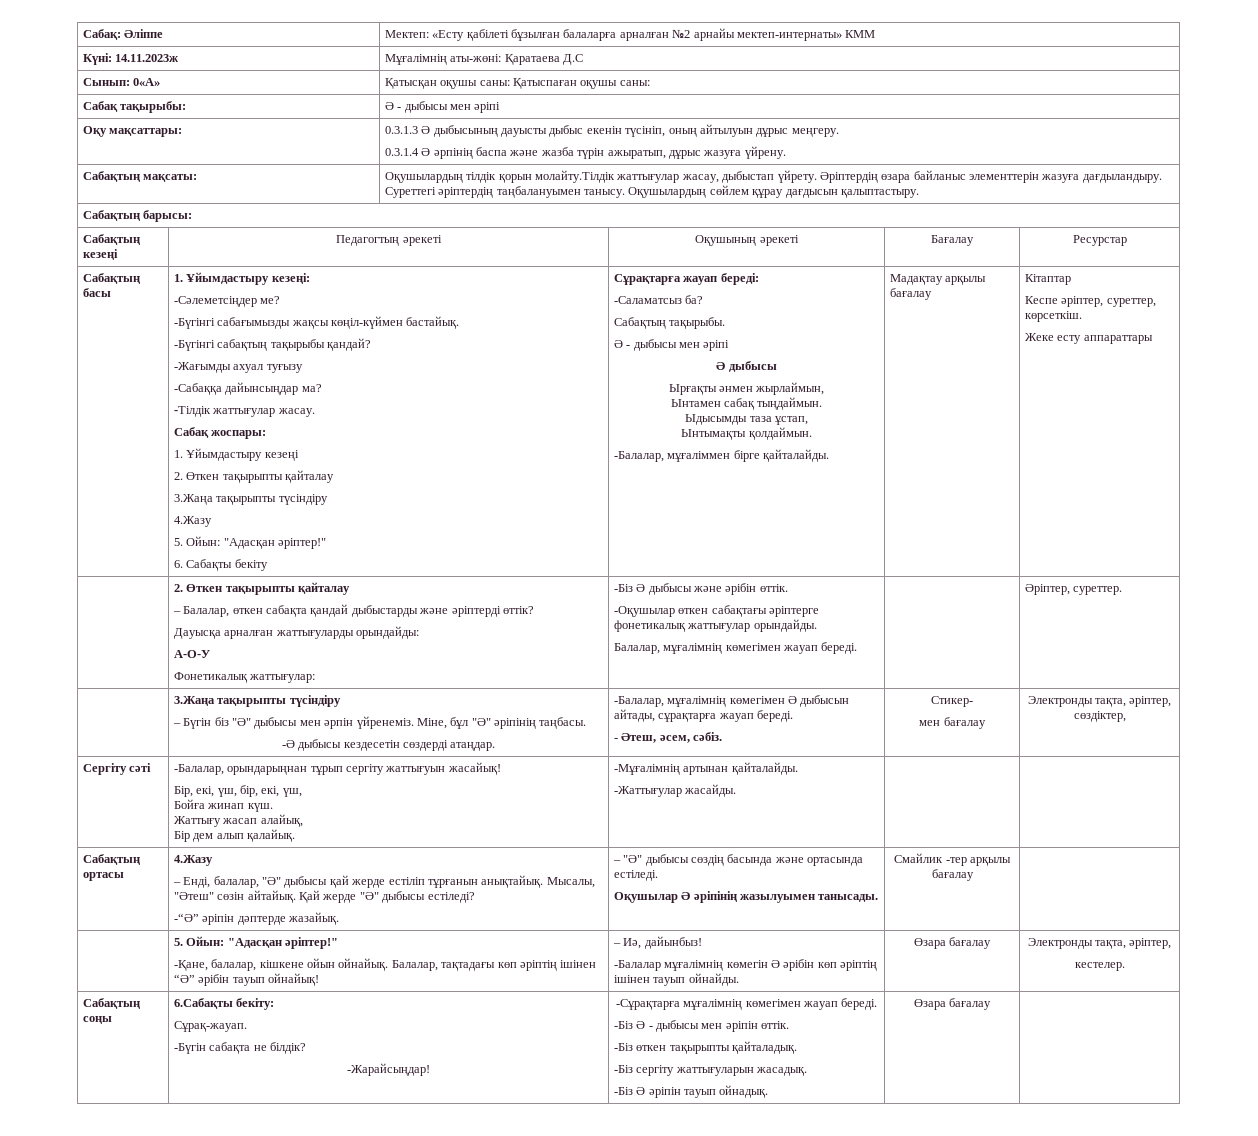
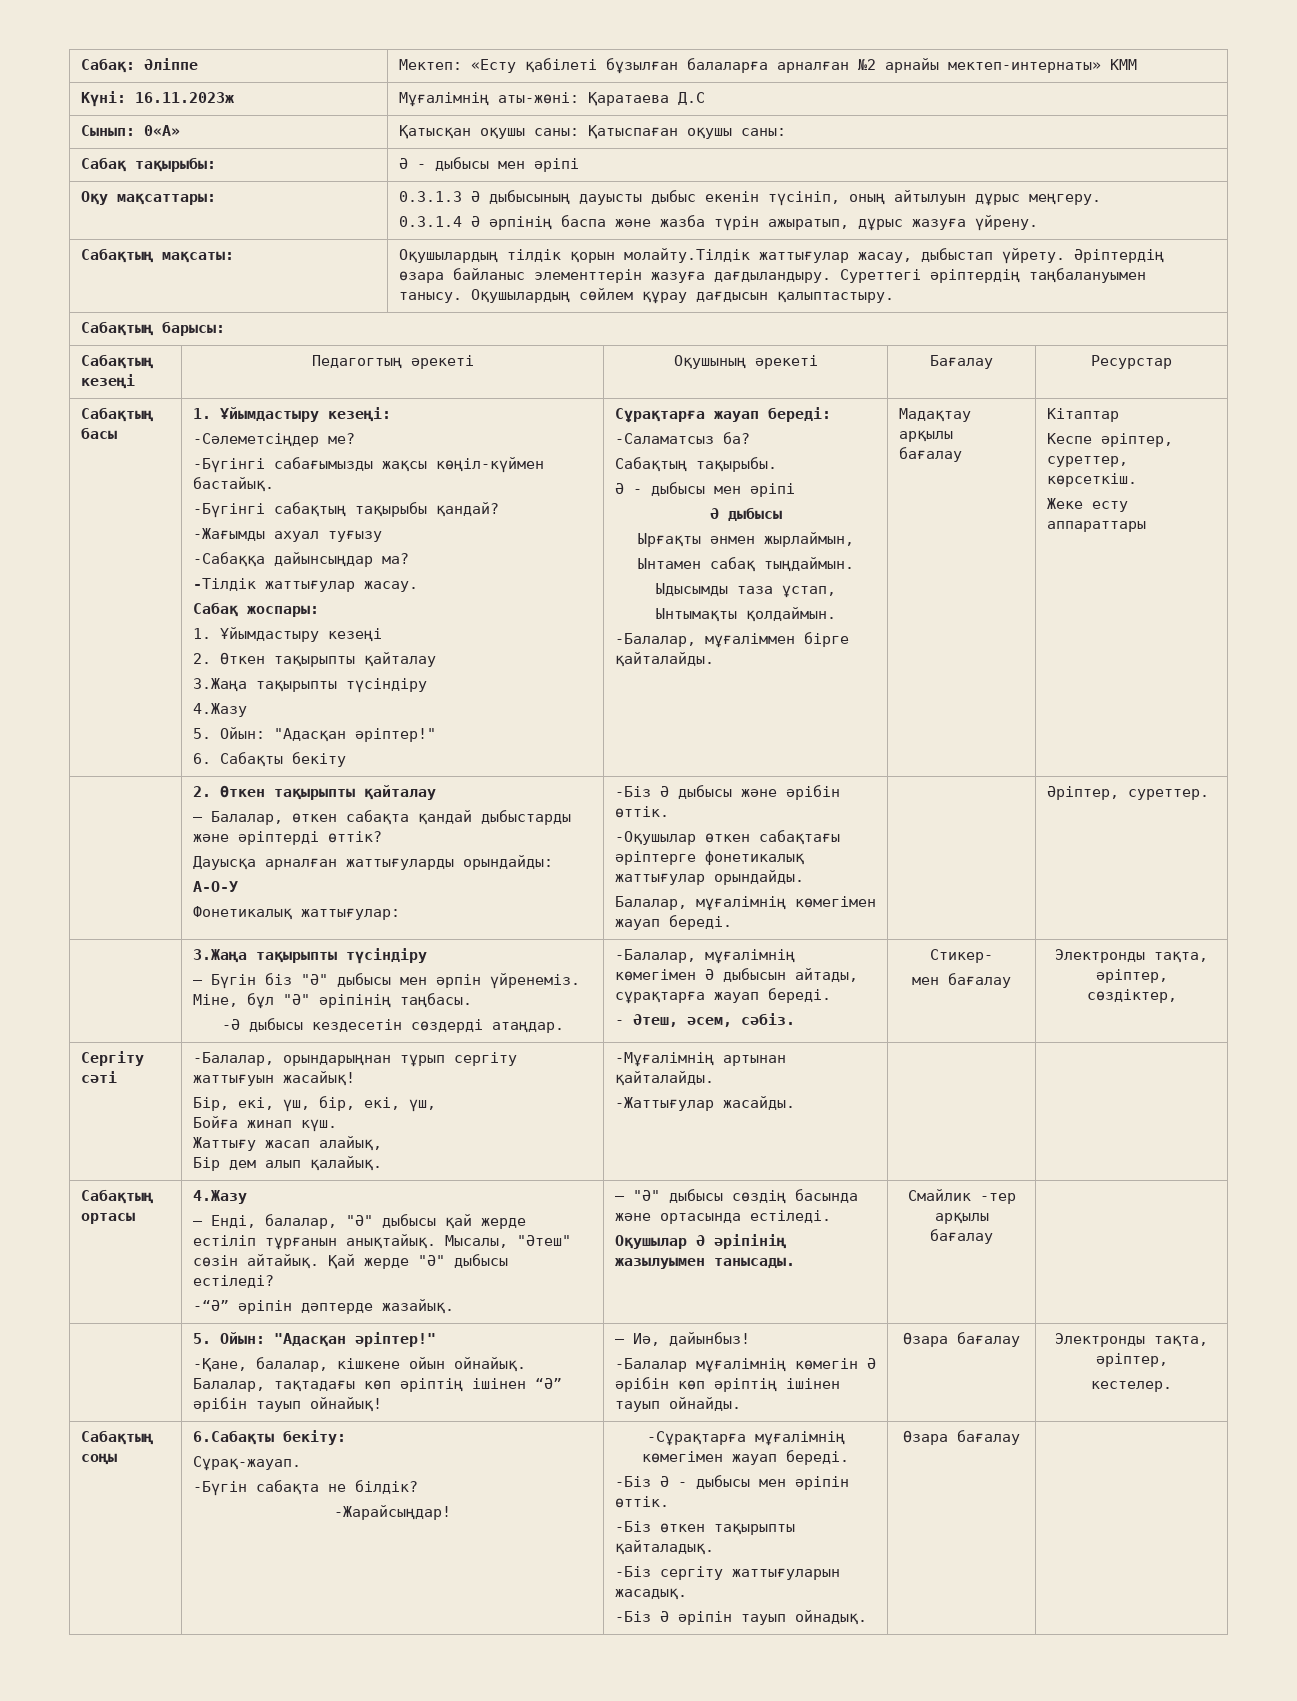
- Күні: 14.11.2023ж | Мұғалімнің аты-жөні: Қаратаева Д.С
+ Күні: 16.11.2023ж | Мұғалімнің аты-жөні: Қаратаева Д.С

